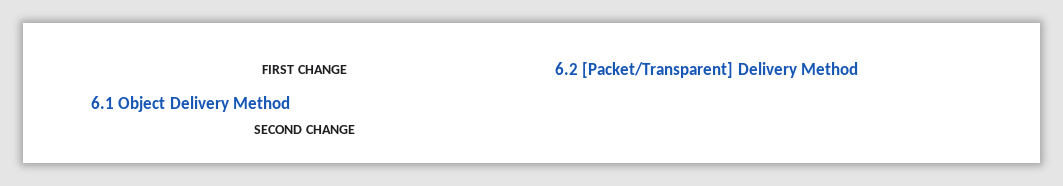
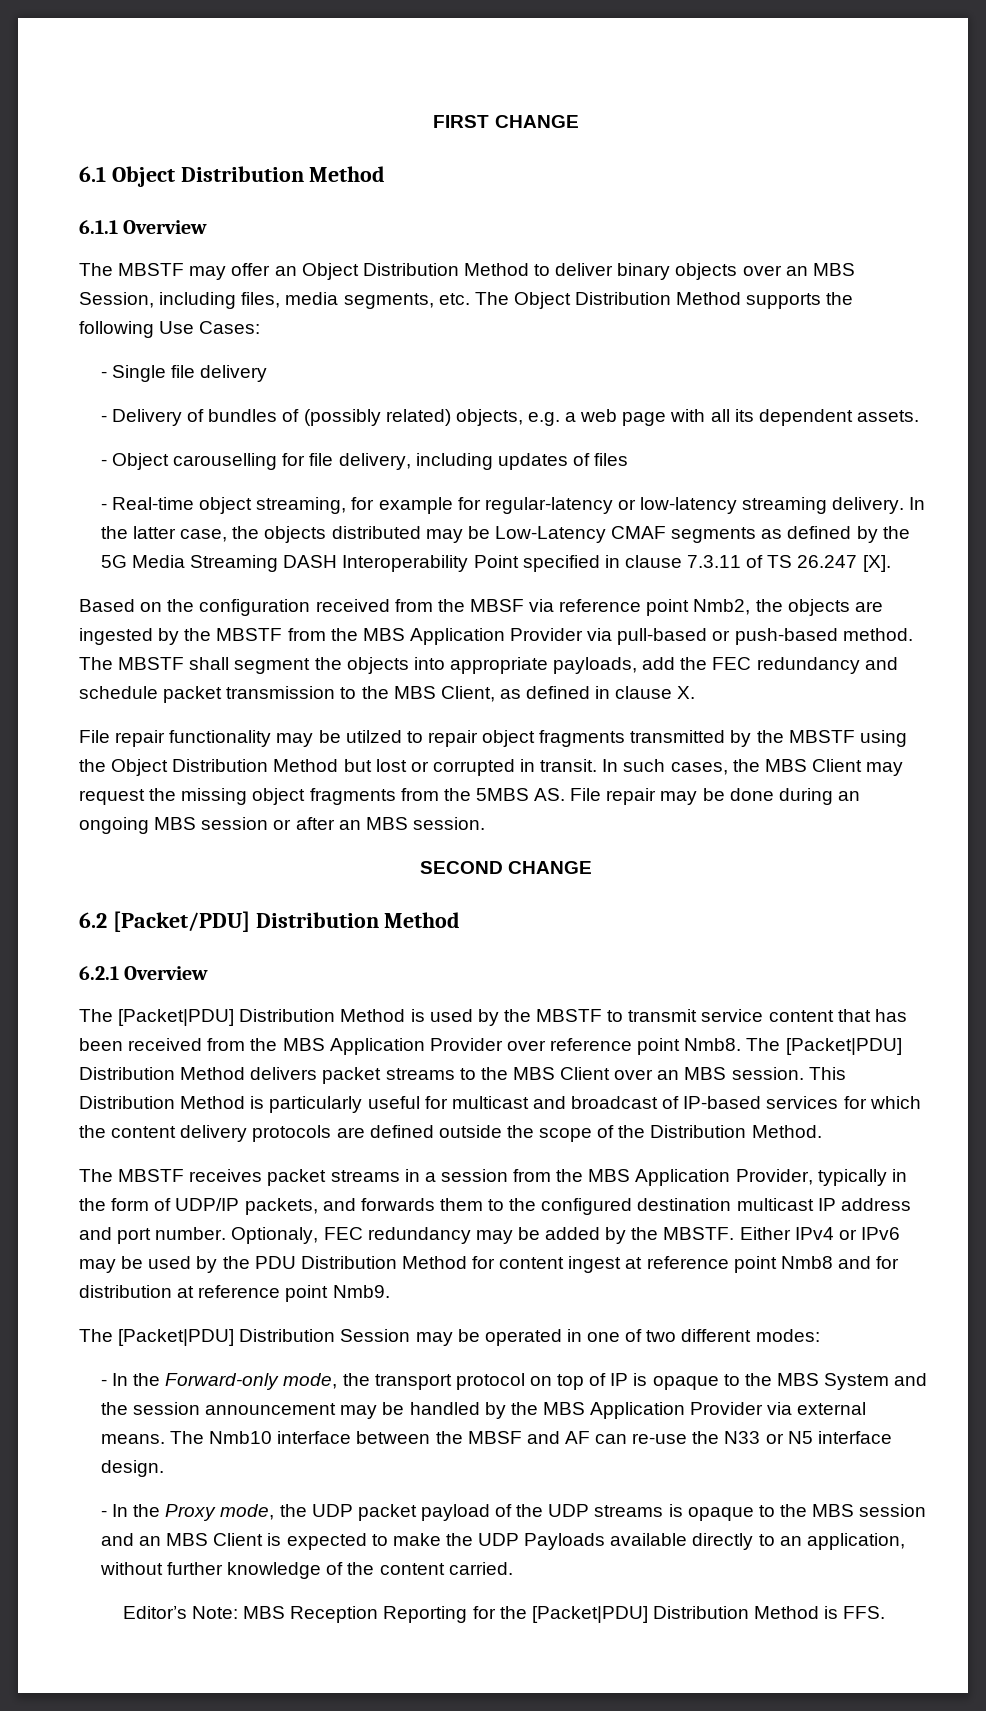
- 6.1 Object Delivery Method
+ 6.1 Object Distribution Method
+ 6.1.1 Overview
+ The MBSTF may offer an Object Distribution Method to deliver binary objects over an MBS Session, including files, media segments, etc. The Object Distribution Method supports the following Use Cases:
+ - Single file delivery
+ - Delivery of bundles of (possibly related) objects, e.g. a web page with all its dependent assets.
+ - Object carouselling for file delivery, including updates of files
+ - Real-time object streaming, for example for regular-latency or low-latency streaming delivery. In the latter case, the objects distributed may be Low-Latency CMAF segments as defined by the 5G Media Streaming DASH Interoperability Point specified in clause 7.3.11 of TS 26.247 [X].
+ Based on the configuration received from the MBSF via reference point Nmb2, the objects are ingested by the MBSTF from the MBS Application Provider via pull-based or push-based method. The MBSTF shall segment the objects into appropriate payloads, add the FEC redundancy and schedule packet transmission to the MBS Client, as defined in clause X.
+ File repair functionality may be utilzed to repair object fragments transmitted by the MBSTF using the Object Distribution Method but lost or corrupted in transit. In such cases, the MBS Client may request the missing object fragments from the 5MBS AS. File repair may be done during an ongoing MBS session or after an MBS session.
- 6.2 [Packet/Transparent] Delivery Method
+ 6.2 [Packet/PDU] Distribution Method
+ 6.2.1 Overview
+ The [Packet|PDU] Distribution Method is used by the MBSTF to transmit service content that has been received from the MBS Application Provider over reference point Nmb8. The [Packet|PDU] Distribution Method delivers packet streams to the MBS Client over an MBS session. This Distribution Method is particularly useful for multicast and broadcast of IP-based services for which the content delivery protocols are defined outside the scope of the Distribution Method.
+ The MBSTF receives packet streams in a session from the MBS Application Provider, typically in the form of UDP/IP packets, and forwards them to the configured destination multicast IP address and port number. Optionaly, FEC redundancy may be added by the MBSTF. Either IPv4 or IPv6 may be used by the PDU Distribution Method for content ingest at reference point Nmb8 and for distribution at reference point Nmb9.
+ The [Packet|PDU] Distribution Session may be operated in one of two different modes:
+ - In the Forward-only mode, the transport protocol on top of IP is opaque to the MBS System and the session announcement may be handled by the MBS Application Provider via external means. The Nmb10 interface between the MBSF and AF can re-use the N33 or N5 interface design.
+ - In the Proxy mode, the UDP packet payload of the UDP streams is opaque to the MBS session and an MBS Client is expected to make the UDP Payloads available directly to an application, without further knowledge of the content carried.
+ Editor’s Note: MBS Reception Reporting for the [Packet|PDU] Distribution Method is FFS.

